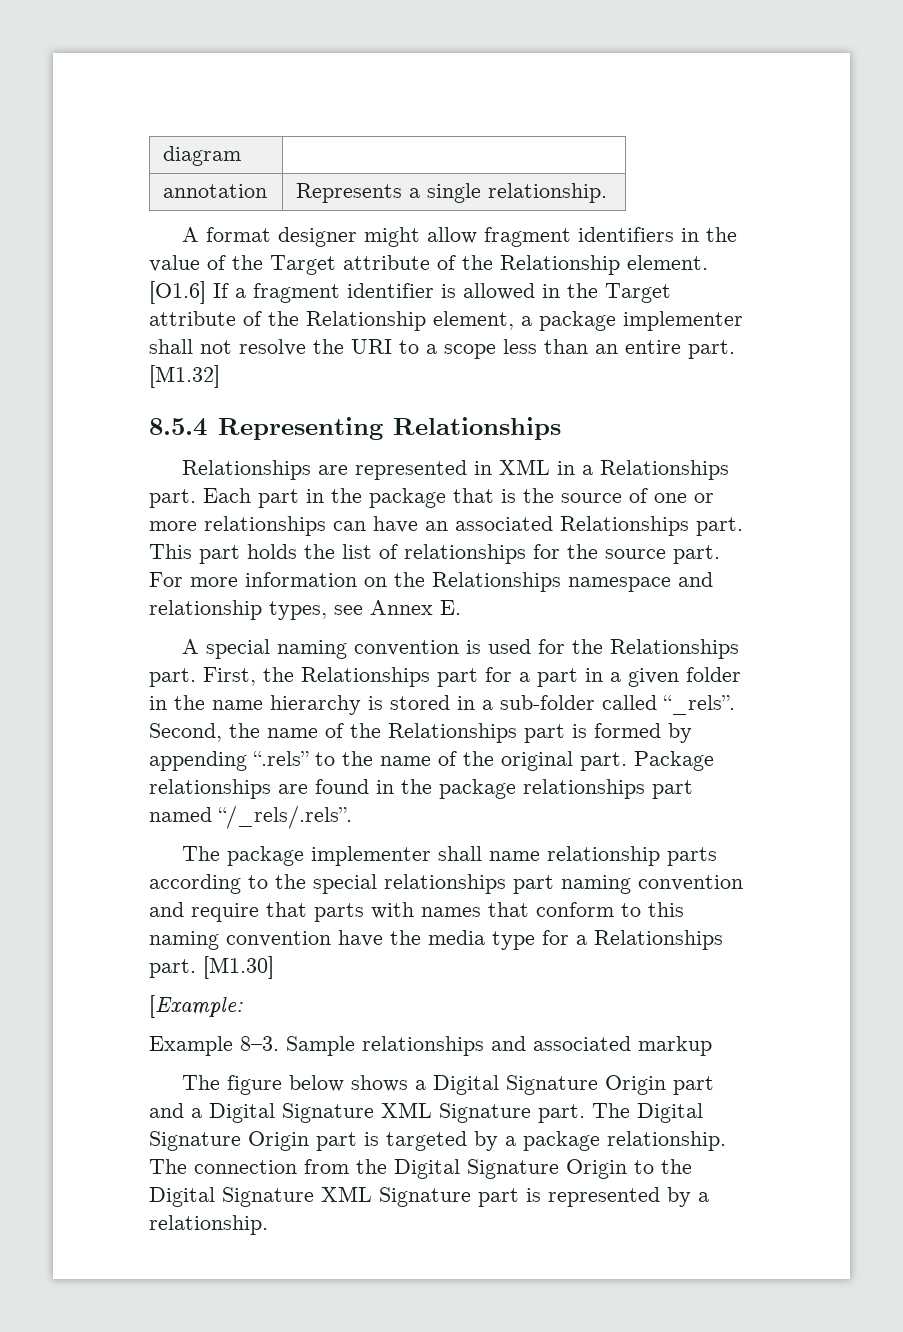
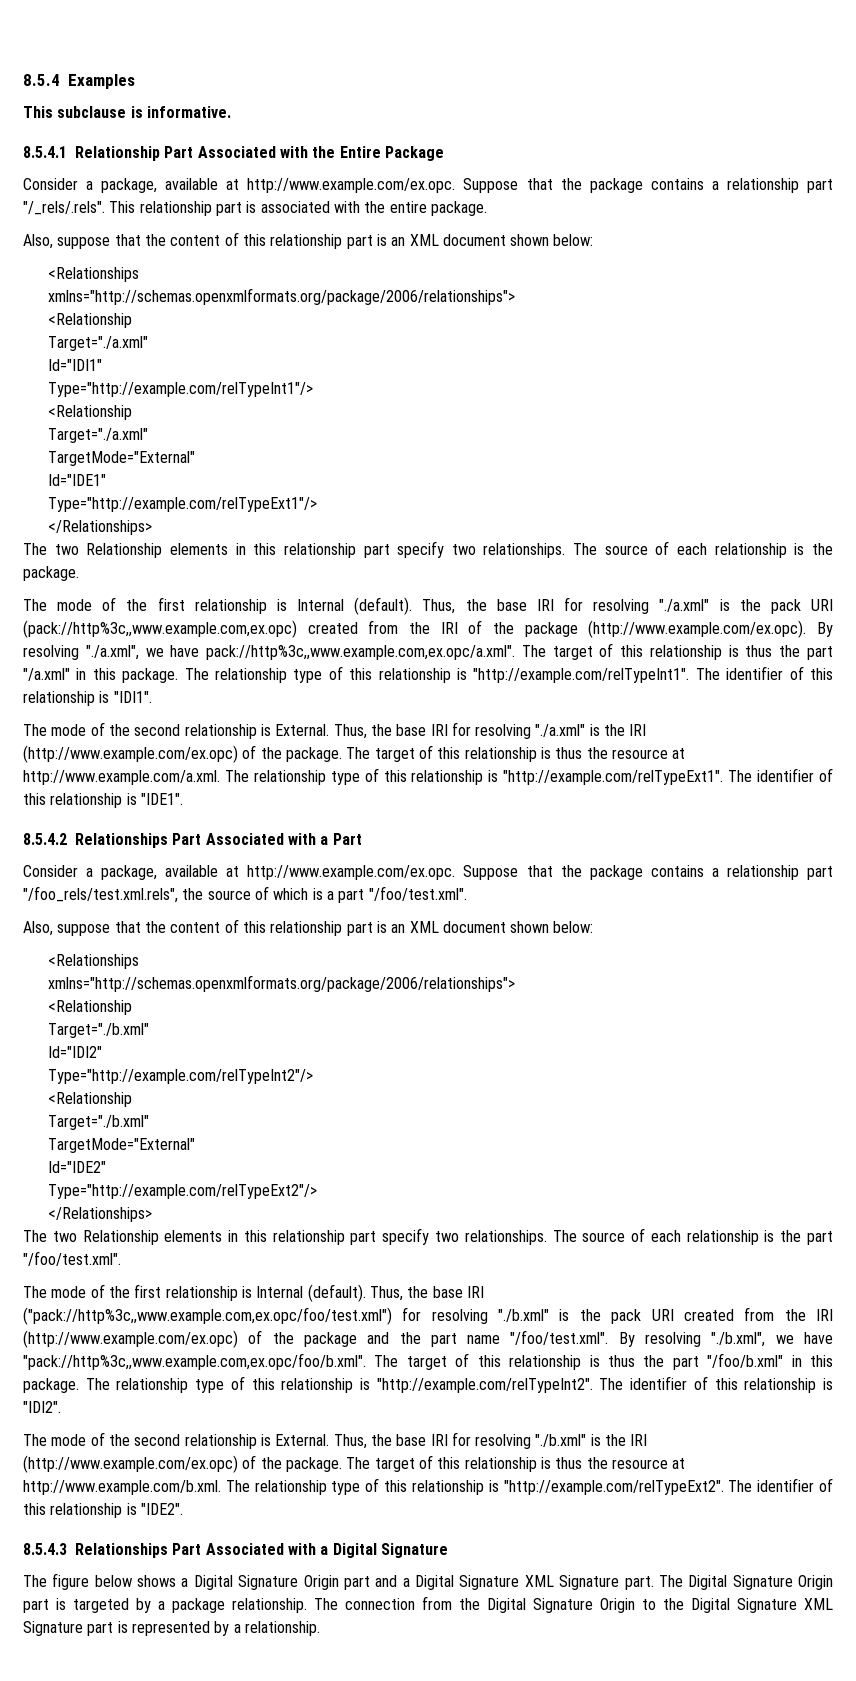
- diagram |
- annotation | Represents a single relationship.
- A format designer might allow fragment identifiers in the value of the Target attribute of the Relationship element. [O1.6] If a fragment identifier is allowed in the Target attribute of the Relationship element, a package implementer shall not resolve the URI to a scope less than an entire part. [M1.32]
- 8.5.4 Representing Relationships
- Relationships are represented in XML in a Relationships part. Each part in the package that is the source of one or more relationships can have an associated Relationships part. This part holds the list of relationships for the source part. For more information on the Relationships namespace and relationship types, see Annex E.
- A special naming convention is used for the Relationships part. First, the Relationships part for a part in a given folder in the name hierarchy is stored in a sub-folder called “_rels”. Second, the name of the Relationships part is formed by appending “.rels” to the name of the original part. Package relationships are found in the package relationships part named “/_rels/.rels”.
- The package implementer shall name relationship parts according to the special relationships part naming convention and require that parts with names that conform to this naming convention have the media type for a Relationships part. [M1.30]
- [Example:
- Example 8–3. Sample relationships and associated markup
+ 8.5.4 Examples
+ This subclause is informative.
+ 8.5.4.1 Relationship Part Associated with the Entire Package
+ Consider a package, available at http://www.example.com/ex.opc. Suppose that the package contains a relationship part "/_rels/.rels". This relationship part is associated with the entire package.
+ Also, suppose that the content of this relationship part is an XML document shown below:
+ <Relationships
+ xmlns="http://schemas.openxmlformats.org/package/2006/relationships">
+ <Relationship
+ Target="./a.xml"
+ Id="IDI1"
+ Type="http://example.com/relTypeInt1"/>
+ <Relationship
+ Target="./a.xml"
+ TargetMode="External"
+ Id="IDE1"
+ Type="http://example.com/relTypeExt1"/>
+ </Relationships>
+ The two Relationship elements in this relationship part specify two relationships. The source of each relationship is the package.
+ The mode of the first relationship is Internal (default). Thus, the base IRI for resolving "./a.xml" is the pack URI (pack://http%3c,,www.example.com,ex.opc) created from the IRI of the package (http://www.example.com/ex.opc). By resolving "./a.xml", we have pack://http%3c,,www.example.com,ex.opc/a.xml". The target of this relationship is thus the part "/a.xml" in this package. The relationship type of this relationship is "http://example.com/relTypeInt1". The identifier of this relationship is "IDI1".
+ The mode of the second relationship is External. Thus, the base IRI for resolving "./a.xml" is the IRI (http://www.example.com/ex.opc) of the package. The target of this relationship is thus the resource at http://www.example.com/a.xml. The relationship type of this relationship is "http://example.com/relTypeExt1". The identifier of this relationship is "IDE1".
+ 8.5.4.2 Relationships Part Associated with a Part
+ Consider a package, available at http://www.example.com/ex.opc. Suppose that the package contains a relationship part "/foo_rels/test.xml.rels", the source of which is a part "/foo/test.xml".
+ Also, suppose that the content of this relationship part is an XML document shown below:
+ <Relationships
+ xmlns="http://schemas.openxmlformats.org/package/2006/relationships">
+ <Relationship
+ Target="./b.xml"
+ Id="IDI2"
+ Type="http://example.com/relTypeInt2"/>
+ <Relationship
+ Target="./b.xml"
+ TargetMode="External"
+ Id="IDE2"
+ Type="http://example.com/relTypeExt2"/>
+ </Relationships>
+ The two Relationship elements in this relationship part specify two relationships. The source of each relationship is the part "/foo/test.xml".
+ The mode of the first relationship is Internal (default). Thus, the base IRI ("pack://http%3c,,www.example.com,ex.opc/foo/test.xml") for resolving "./b.xml" is the pack URI created from the IRI (http://www.example.com/ex.opc) of the package and the part name "/foo/test.xml". By resolving "./b.xml", we have "pack://http%3c,,www.example.com,ex.opc/foo/b.xml". The target of this relationship is thus the part "/foo/b.xml" in this package. The relationship type of this relationship is "http://example.com/relTypeInt2". The identifier of this relationship is "IDI2".
+ The mode of the second relationship is External. Thus, the base IRI for resolving "./b.xml" is the IRI (http://www.example.com/ex.opc) of the package. The target of this relationship is thus the resource at http://www.example.com/b.xml. The relationship type of this relationship is "http://example.com/relTypeExt2". The identifier of this relationship is "IDE2".
+ 8.5.4.3 Relationships Part Associated with a Digital Signature

